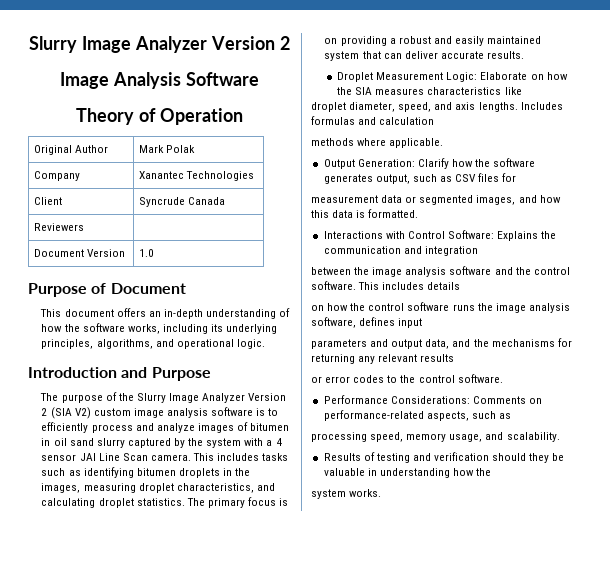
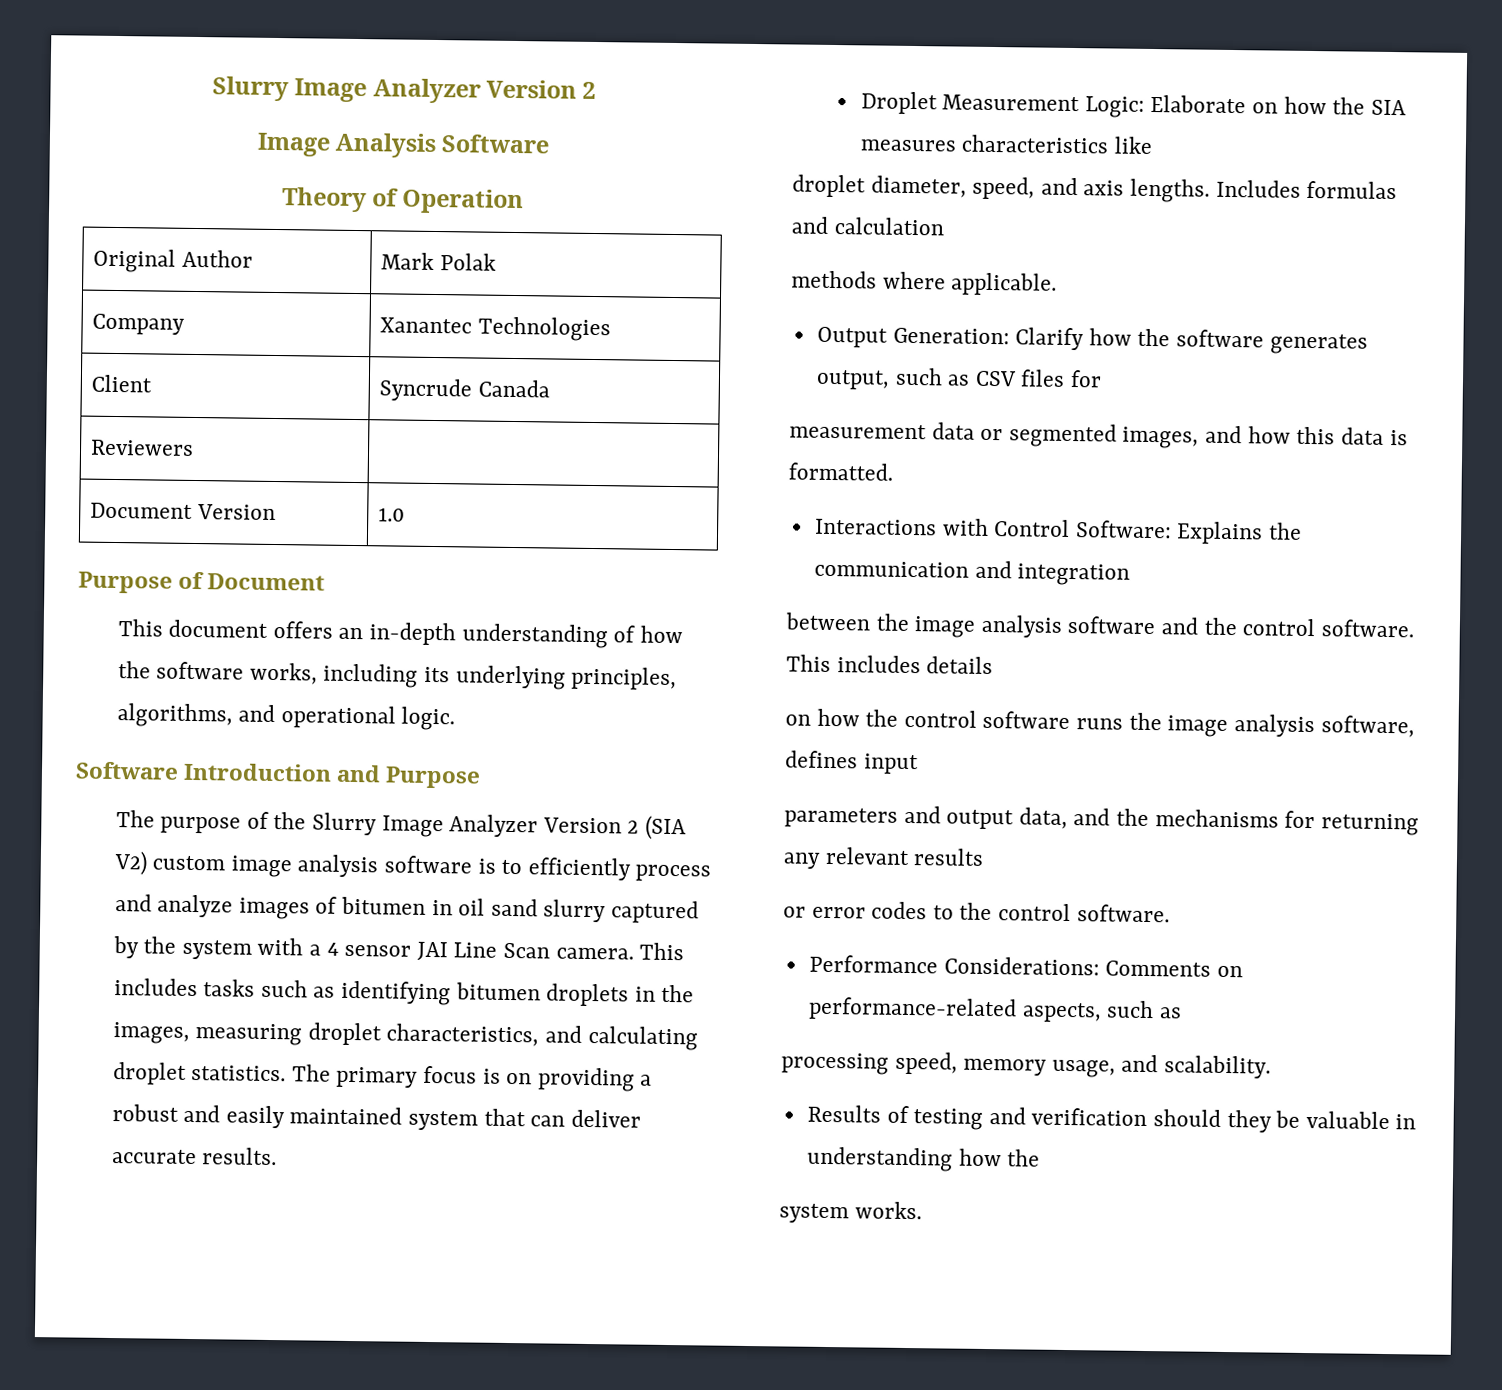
- Introduction and Purpose
+ Software Introduction and Purpose

